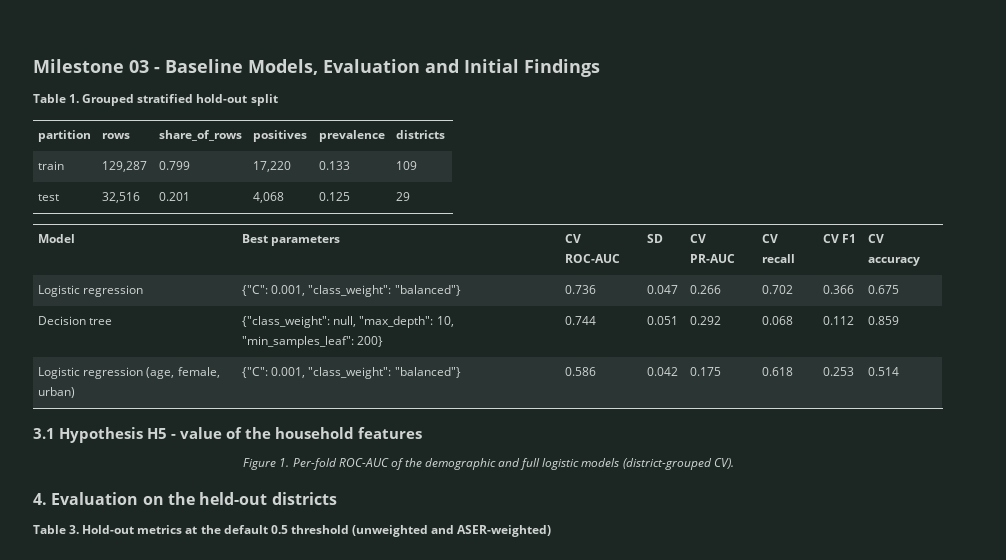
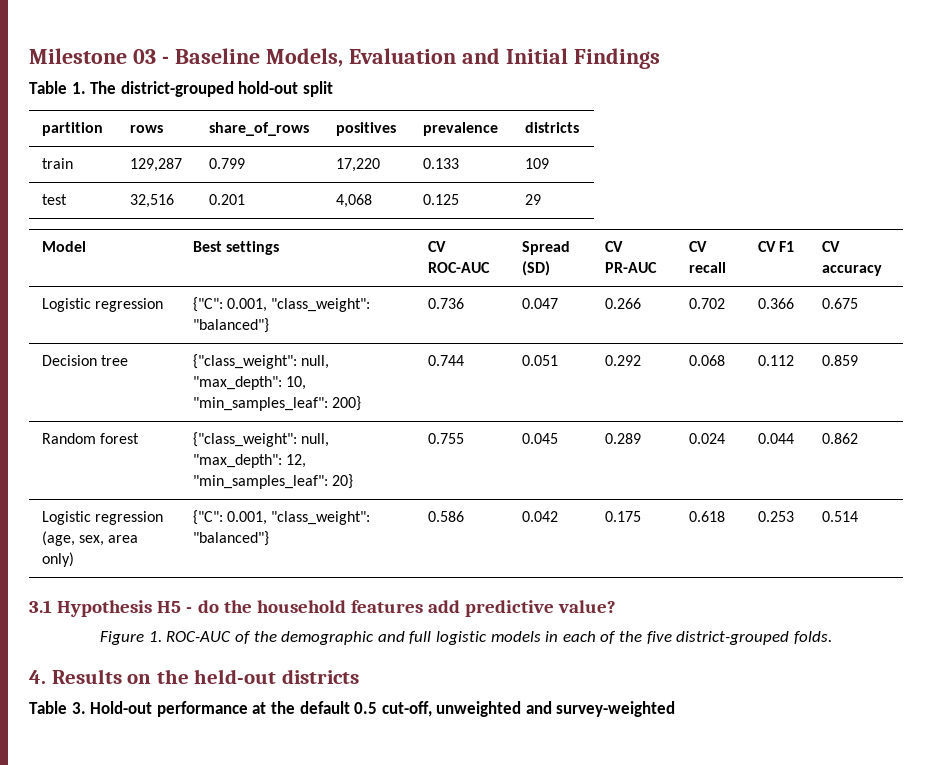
- Table 1. Grouped stratified hold-out split
+ Table 1. The district-grouped hold-out split
- Model | Best parameters | CV ROC-AUC | SD | CV PR-AUC | CV recall | CV F1 | CV accuracy
+ Model | Best settings | CV ROC-AUC | Spread (SD) | CV PR-AUC | CV recall | CV F1 | CV accuracy
+ Random forest | {"class_weight": null, "max_depth": 12, "min_samples_leaf": 20} | 0.755 | 0.045 | 0.289 | 0.024 | 0.044 | 0.862
- Logistic regression (age, female, urban) | {"C": 0.001, "class_weight": "balanced"} | 0.586 | 0.042 | 0.175 | 0.618 | 0.253 | 0.514
+ Logistic regression (age, sex, area only) | {"C": 0.001, "class_weight": "balanced"} | 0.586 | 0.042 | 0.175 | 0.618 | 0.253 | 0.514
- 3.1 Hypothesis H5 - value of the household features
+ 3.1 Hypothesis H5 - do the household features add predictive value?
- Figure 1. Per-fold ROC-AUC of the demographic and full logistic models (district-grouped CV).
+ Figure 1. ROC-AUC of the demographic and full logistic models in each of the five district-grouped folds.
- 4. Evaluation on the held-out districts
+ 4. Results on the held-out districts
- Table 3. Hold-out metrics at the default 0.5 threshold (unweighted and ASER-weighted)
+ Table 3. Hold-out performance at the default 0.5 cut-off, unweighted and survey-weighted

